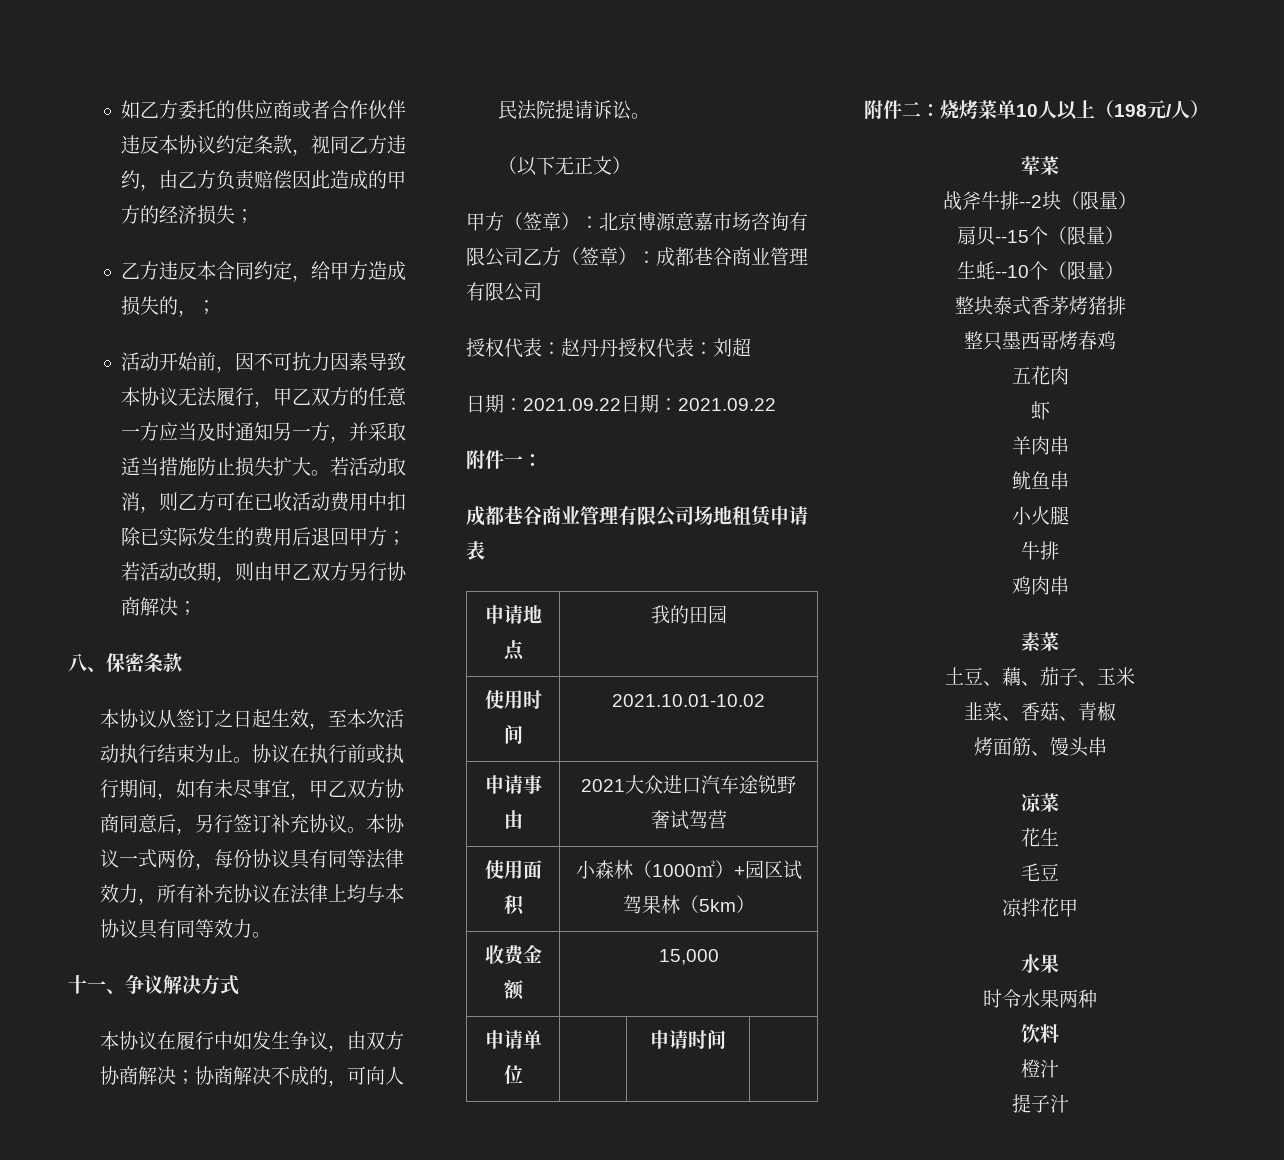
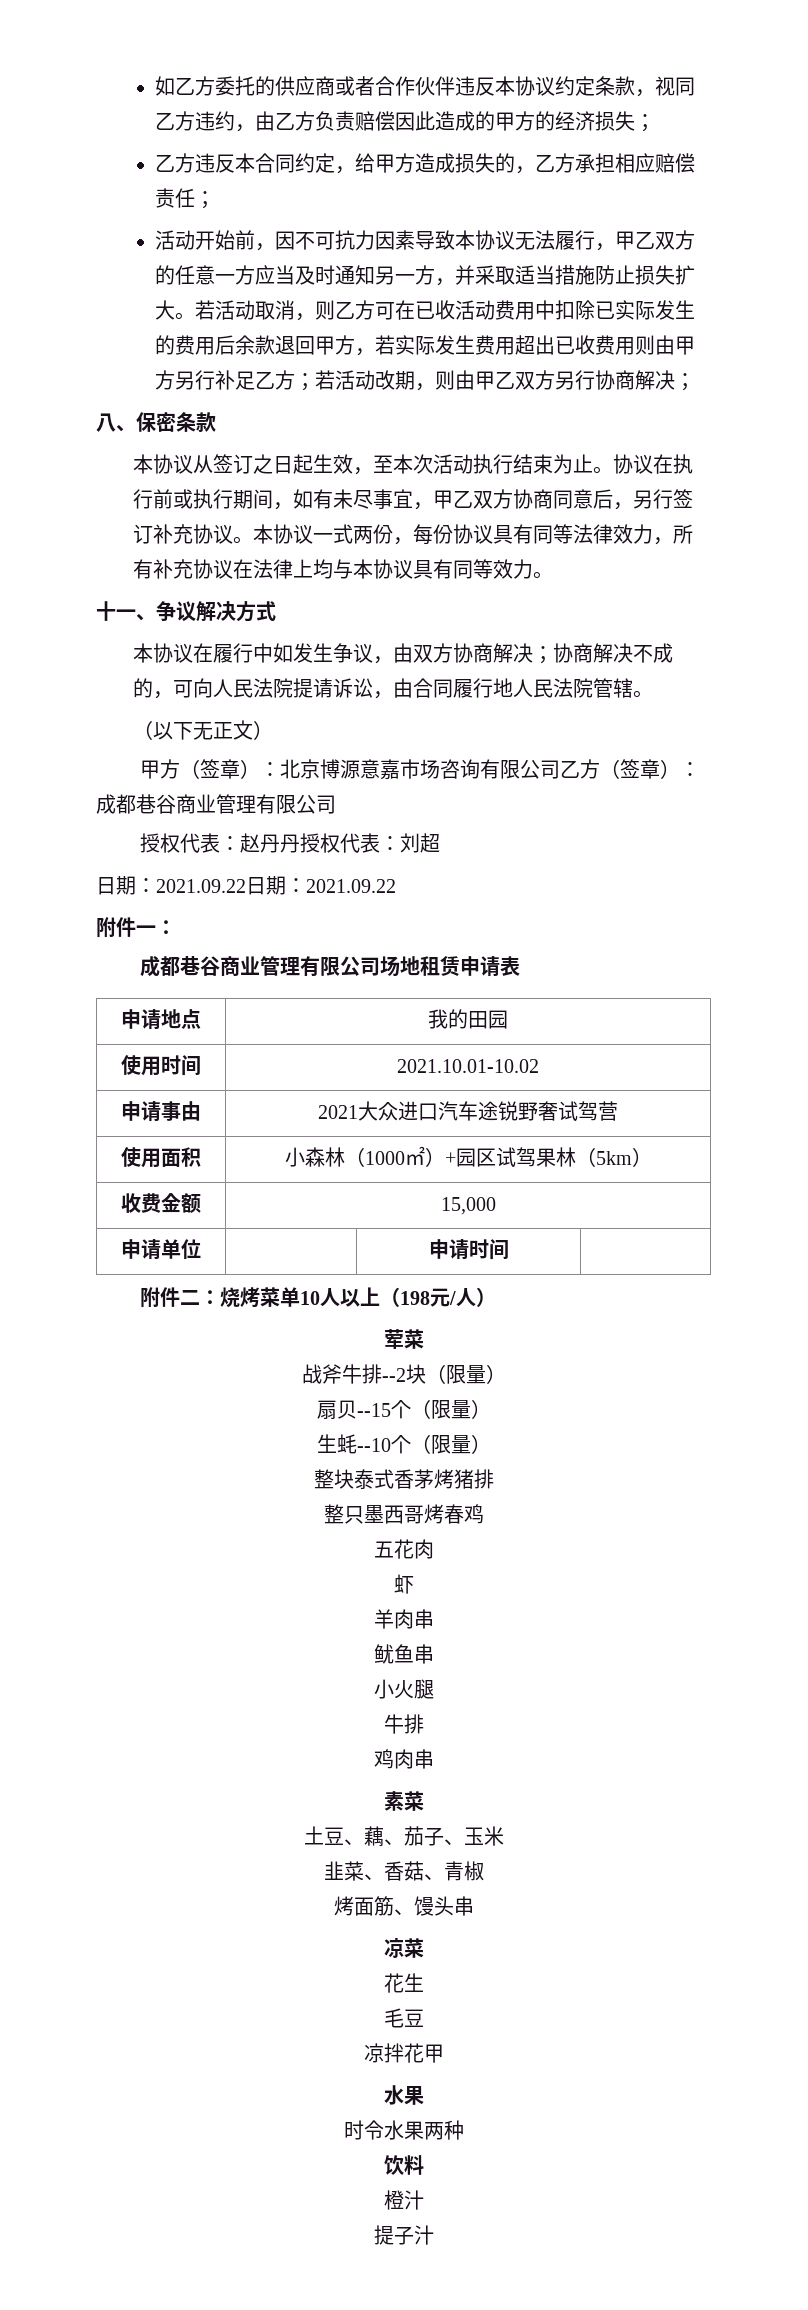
- 乙方违反本合同约定，给甲方造成损失的，；
+ 乙方违反本合同约定，给甲方造成损失的，乙方承担相应赔偿责任；
- 若活动取消，则乙方可在已收活动费用中扣除已实际发生的费用后退回甲方；若活动改期，则由甲乙双方另行协商解决；
+ 若活动取消，则乙方可在已收活动费用中扣除已实际发生的费用后余款退回甲方，若实际发生费用超出已收费用则由甲方另行补足乙方；若活动改期，则由甲乙双方另行协商解决；
- 本协议在履行中如发生争议，由双方协商解决；协商解决不成的，可向人民法院提请诉讼。
+ 本协议在履行中如发生争议，由双方协商解决；协商解决不成的，可向人民法院提请诉讼，由合同履行地人民法院管辖。

